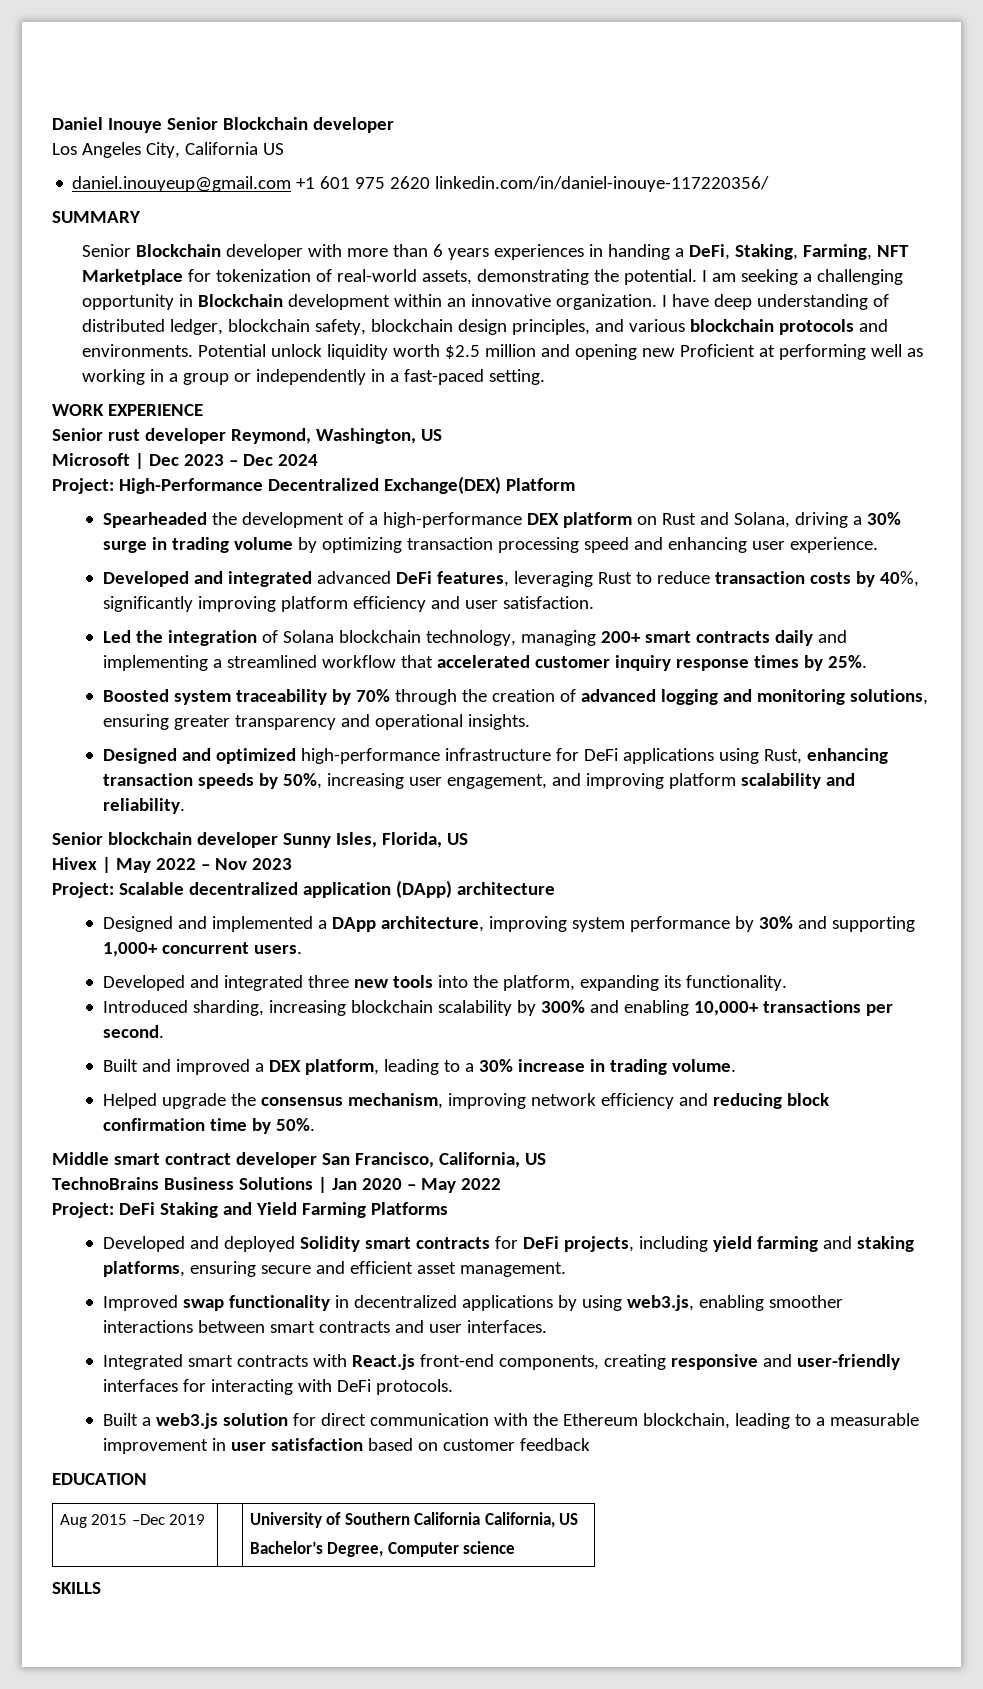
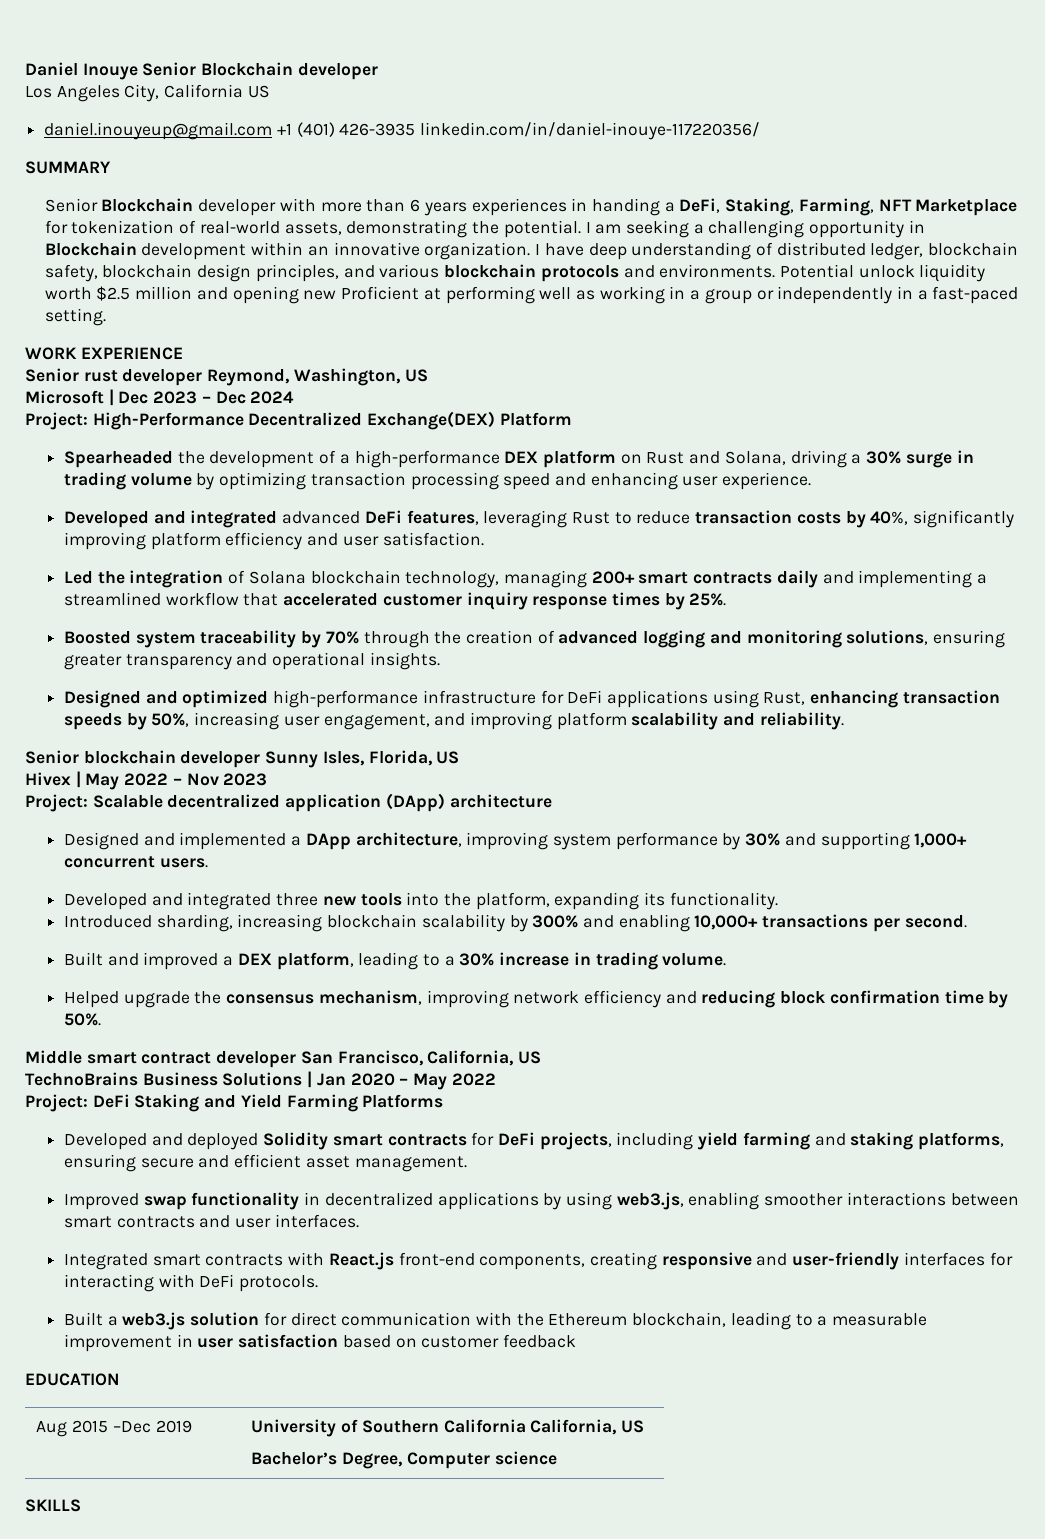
- daniel.inouyeup@gmail.com +1 601 975 2620 linkedin.com/in/daniel-inouye-117220356/
+ daniel.inouyeup@gmail.com +1 (401) 426-3935 linkedin.com/in/daniel-inouye-117220356/

